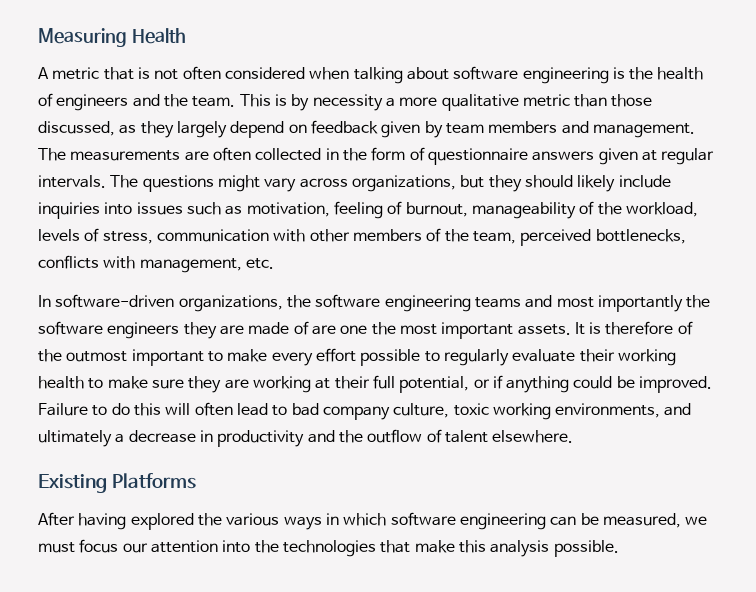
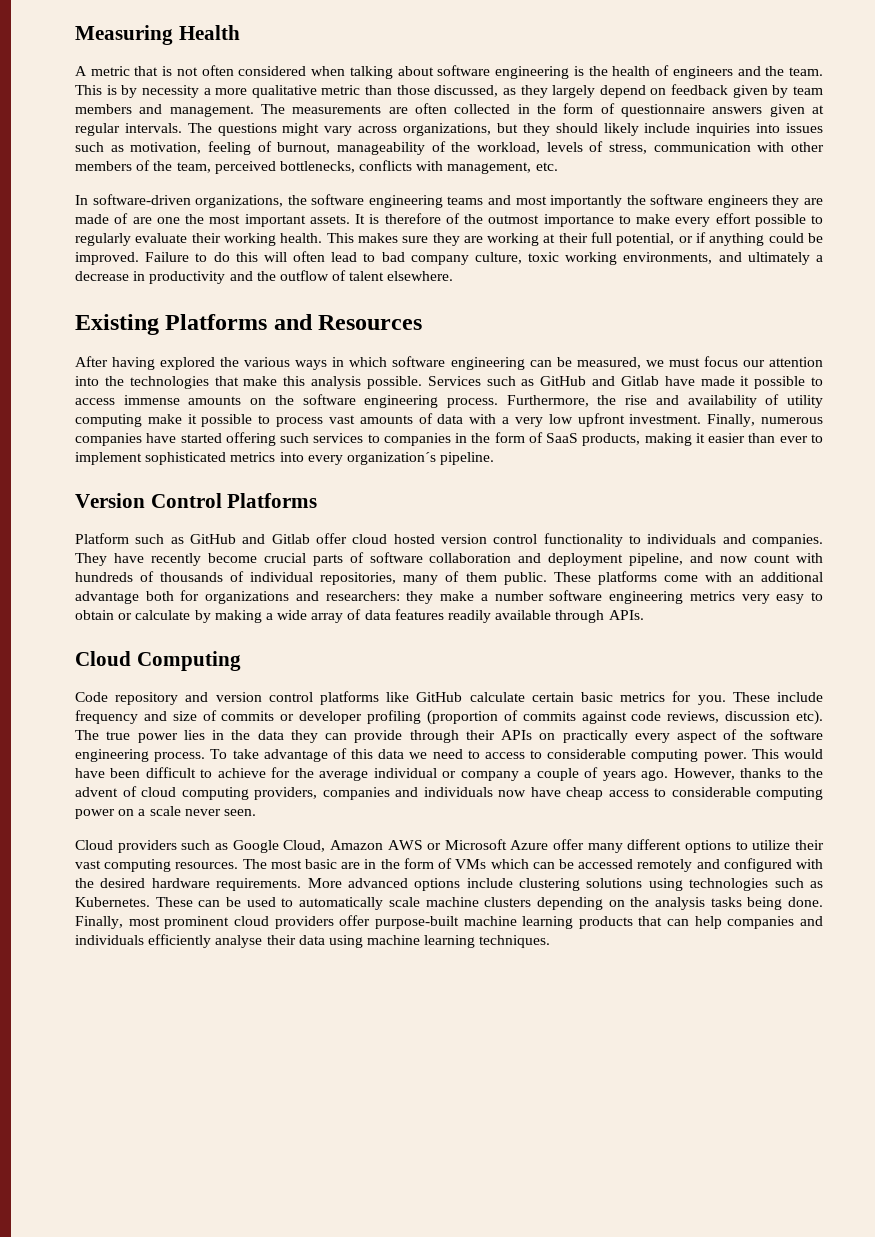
- It is therefore of the outmost important to make every effort possible to regularly evaluate their working health to make sure they are working at their full potential, or if anything could be improved.
+ It is therefore of the outmost importance to make every effort possible to regularly evaluate their working health. This makes sure they are working at their full potential, or if anything could be improved.
- Existing Platforms
+ Existing Platforms and Resources
+ Services such as GitHub and Gitlab have made it possible to access immense amounts on the software engineering process. Furthermore, the rise and availability of utility computing make it possible to process vast amounts of data with a very low upfront investment. Finally, numerous companies have started offering such services to companies in the form of SaaS products, making it easier than ever to implement sophisticated metrics into every organization´s pipeline.
+ Version Control Platforms
+ Platform such as GitHub and Gitlab offer cloud hosted version control functionality to individuals and companies. They have recently become crucial parts of software collaboration and deployment pipeline, and now count with hundreds of thousands of individual repositories, many of them public. These platforms come with an additional advantage both for organizations and researchers: they make a number software engineering metrics very easy to obtain or calculate by making a wide array of data features readily available through APIs.
+ Cloud Computing
+ Code repository and version control platforms like GitHub calculate certain basic metrics for you. These include frequency and size of commits or developer profiling (proportion of commits against code reviews, discussion etc). The true power lies in the data they can provide through their APIs on practically every aspect of the software engineering process. To take advantage of this data we need to access to considerable computing power. This would have been difficult to achieve for the average individual or company a couple of years ago. However, thanks to the advent of cloud computing providers, companies and individuals now have cheap access to considerable computing power on a scale never seen.
+ Cloud providers such as Google Cloud, Amazon AWS or Microsoft Azure offer many different options to utilize their vast computing resources. The most basic are in the form of VMs which can be accessed remotely and configured with the desired hardware requirements. More advanced options include clustering solutions using technologies such as Kubernetes. These can be used to automatically scale machine clusters depending on the analysis tasks being done. Finally, most prominent cloud providers offer purpose-built machine learning products that can help companies and individuals efficiently analyse their data using machine learning techniques.

